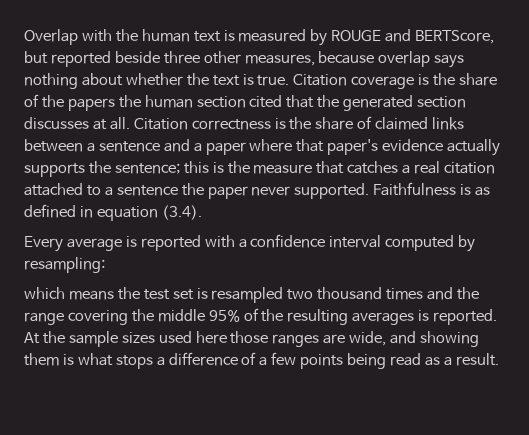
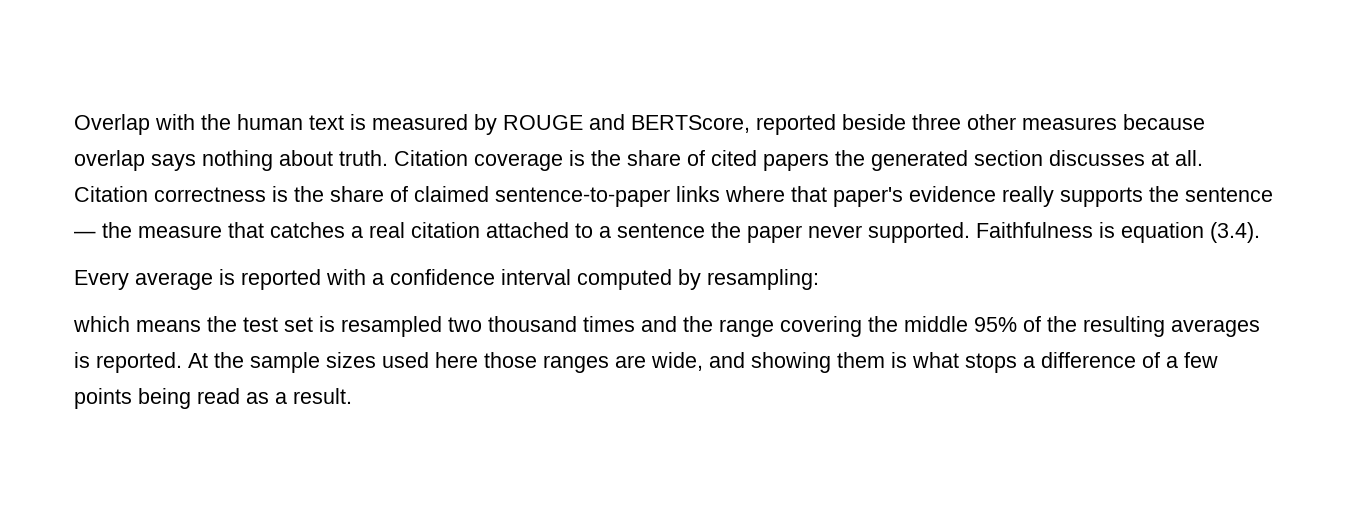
- Overlap with the human text is measured by ROUGE and BERTScore, but reported beside three other measures, because overlap says nothing about whether the text is true.
+ Overlap with the human text is measured by ROUGE and BERTScore, reported beside three other measures because overlap says nothing about truth.
- Citation coverage is the share of the papers the human section cited that the generated section discusses at all.
+ Citation coverage is the share of cited papers the generated section discusses at all.
- Citation correctness is the share of claimed links between a sentence and a paper where that paper's evidence actually supports the sentence; this is the measure that catches a real citation attached to a sentence the paper never supported.
+ Citation correctness is the share of claimed sentence-to-paper links where that paper's evidence really supports the sentence — the measure that catches a real citation attached to a sentence the paper never supported.
- Faithfulness is as defined in equation (3.4).
+ Faithfulness is equation (3.4).

